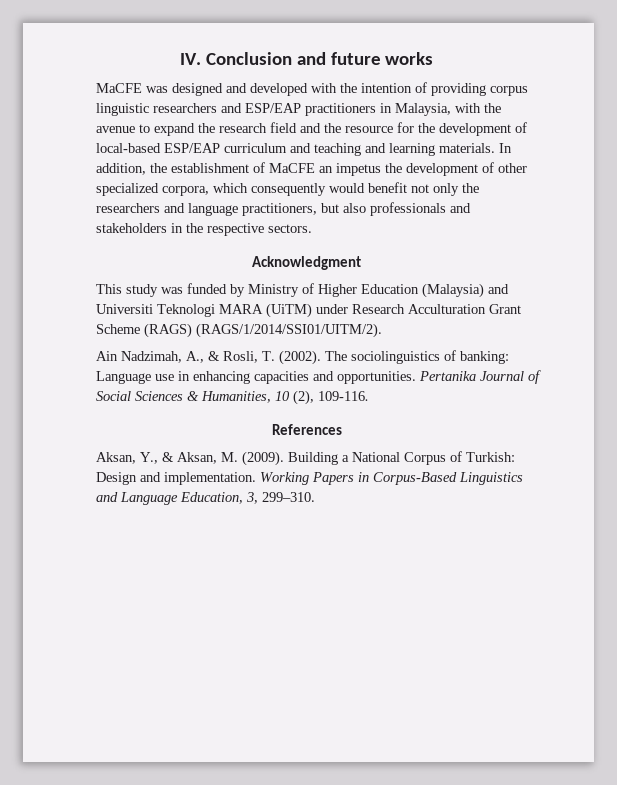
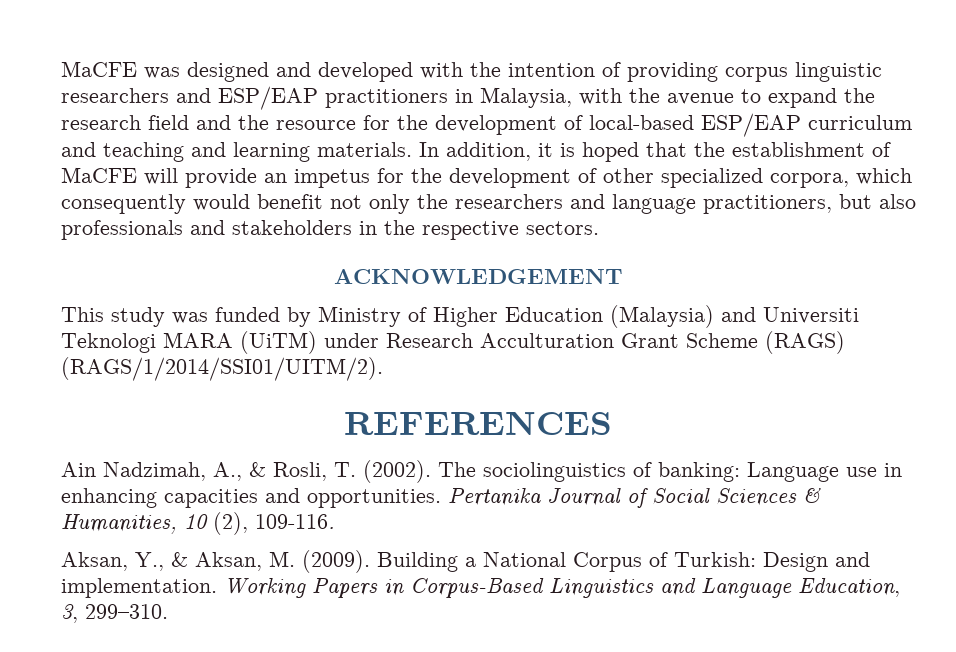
- IV. Conclusion and future works
- In addition, the establishment of MaCFE an impetus the development of other specialized corpora, which consequently would benefit not only the researchers and language practitioners, but also professionals and stakeholders in the respective sectors.
+ In addition, it is hoped that the establishment of MaCFE will provide an impetus for the development of other specialized corpora, which consequently would benefit not only the researchers and language practitioners, but also professionals and stakeholders in the respective sectors.
- Acknowledgment
+ ACKNOWLEDGEMENT
+ REFERENCES
- References

